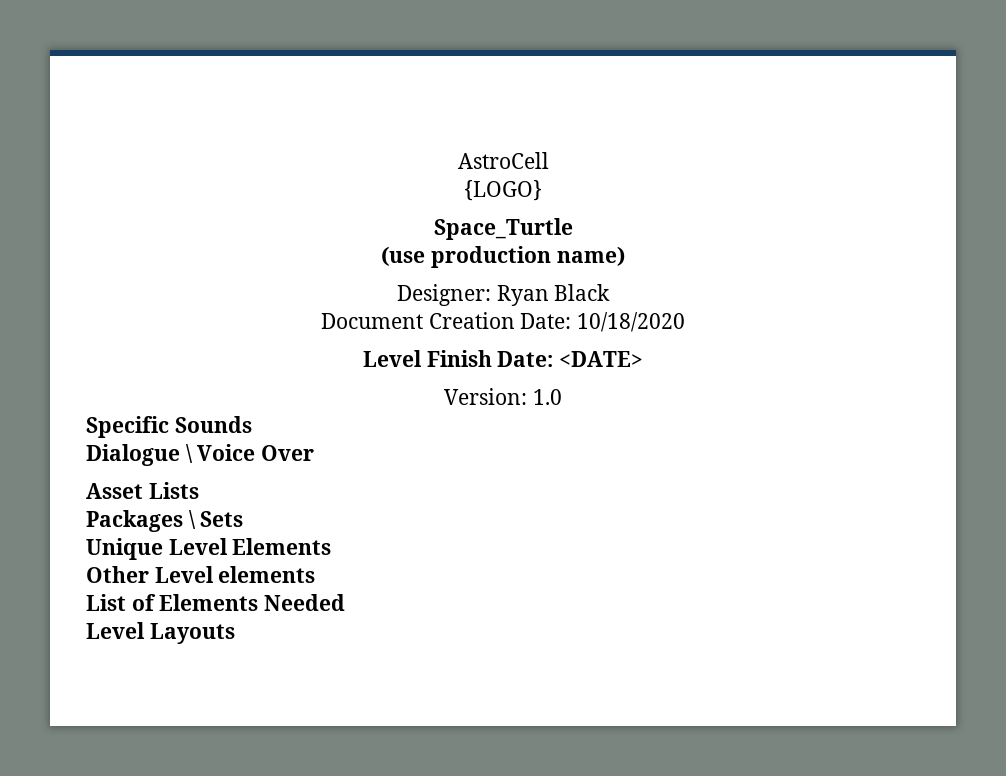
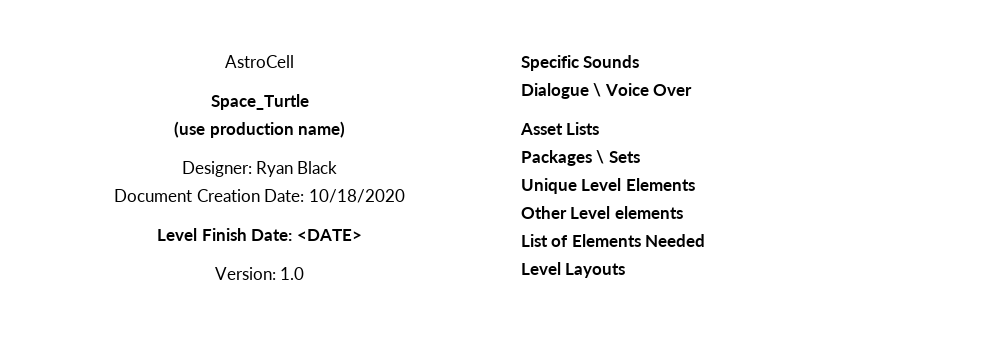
- {LOGO}

